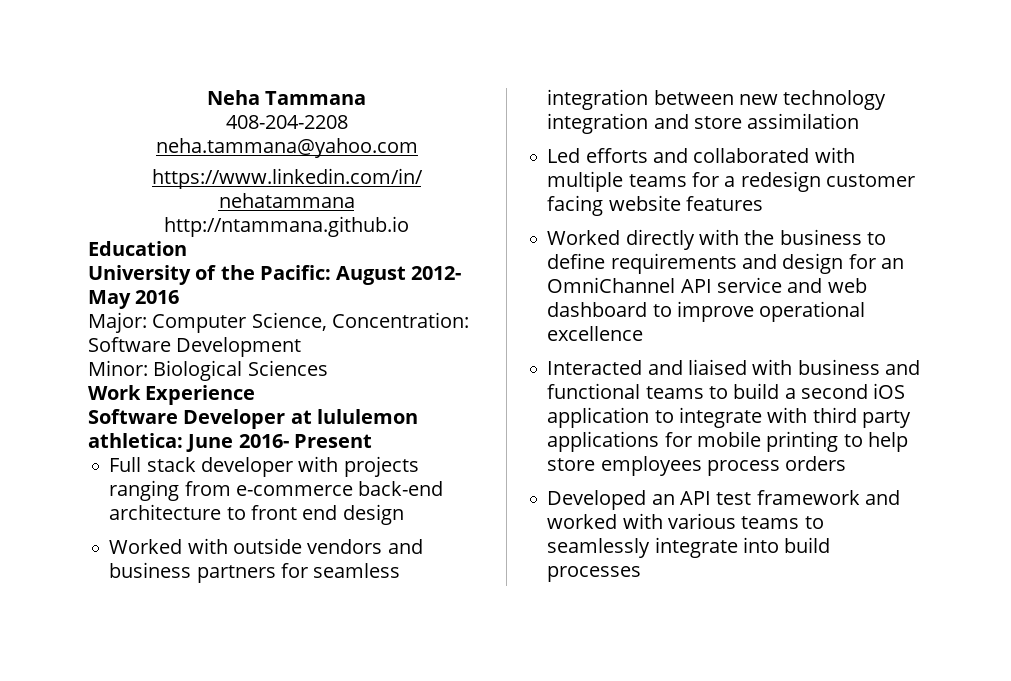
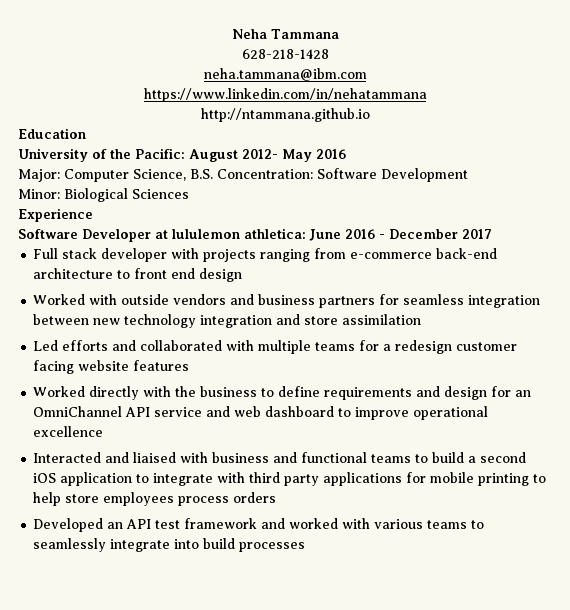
- 408-204-2208
- neha.tammana@yahoo.com
+ 628-218-1428
+ neha.tammana@ibm.com
- Major: Computer Science, Concentration: Software Development
+ Major: Computer Science, B.S. Concentration: Software Development
- Work Experience
+ Experience
- Software Developer at lululemon athletica: June 2016- Present
+ Software Developer at lululemon athletica: June 2016 - December 2017

